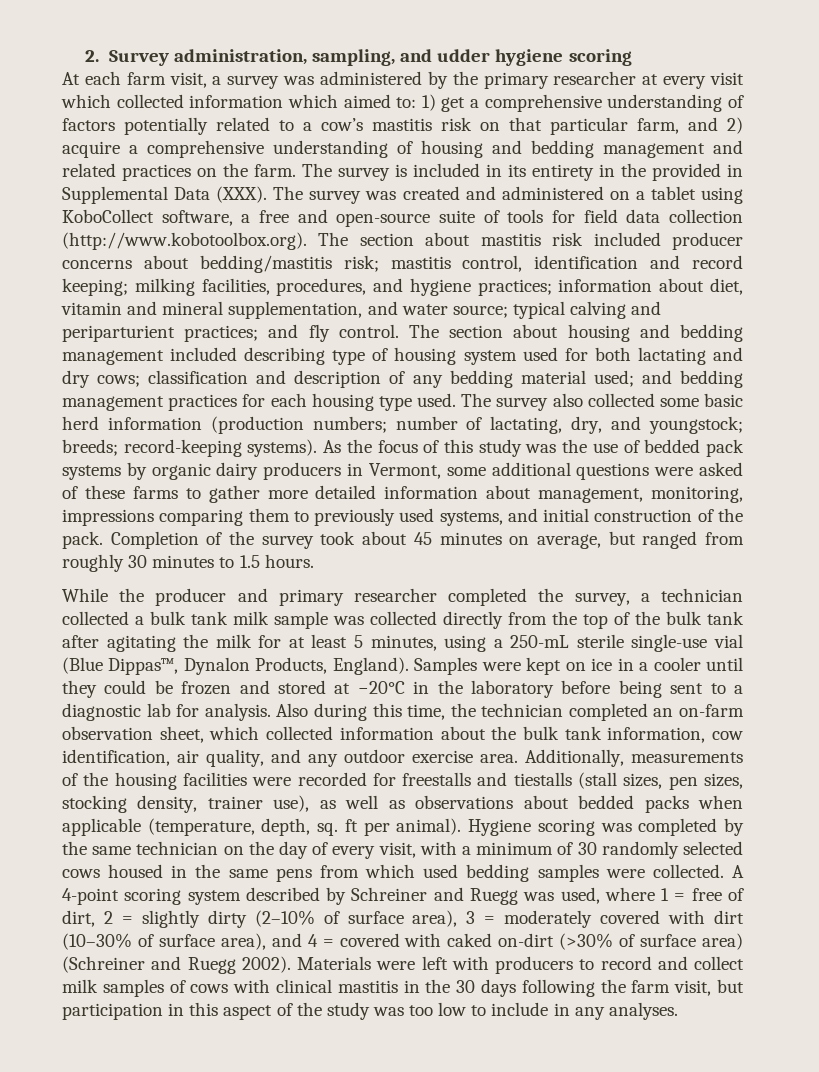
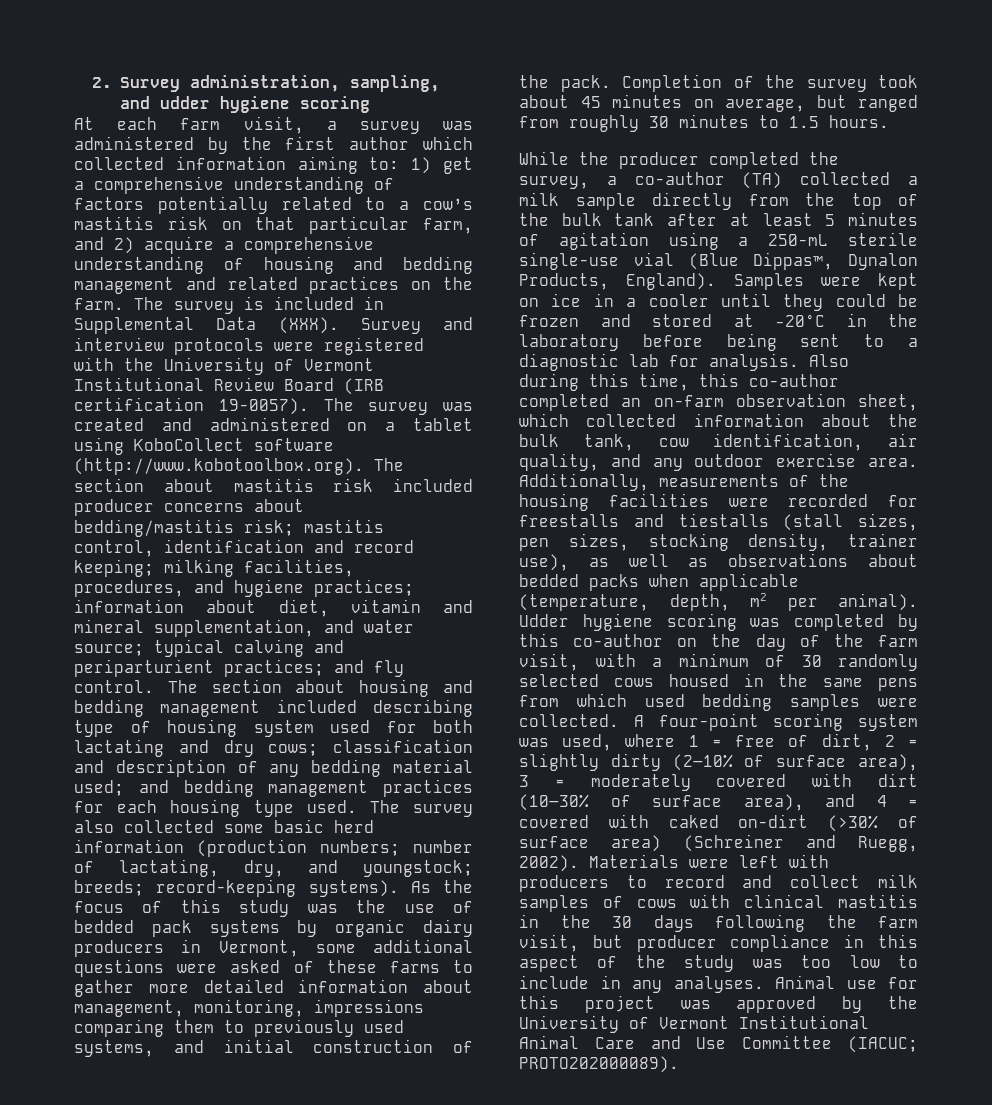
- At each farm visit, a survey was administered by the primary researcher at every visit which collected information which aimed to: 1) get a comprehensive understanding of factors potentially related to a cow’s mastitis risk on that particular farm, and 2) acquire a comprehensive understanding of housing and bedding management and related practices on the farm.
+ At each farm visit, a survey was administered by the first author which collected information aiming to: 1) get a comprehensive understanding of factors potentially related to a cow’s mastitis risk on that particular farm, and 2) acquire a comprehensive understanding of housing and bedding management and related practices on the farm.
- The survey is included in its entirety in the provided in Supplemental Data (XXX).
+ The survey is included in Supplemental Data (XXX). Survey and interview protocols were registered with the University of Vermont Institutional Review Board (IRB certification 19-0057).
- The survey was created and administered on a tablet using KoboCollect software, a free and open-source suite of tools for field data collection (http://www.kobotoolbox.org). The section about mastitis risk included producer concerns about bedding/mastitis risk; mastitis control, identification and record keeping; milking facilities, procedures, and hygiene practices; information about diet, vitamin and mineral supplementation, and water source; typical calving and periparturient practices; and fly control.
+ The survey was created and administered on a tablet using KoboCollect software (http://www.kobotoolbox.org). The section about mastitis risk included producer concerns about bedding/mastitis risk; mastitis control, identification and record keeping; milking facilities, procedures, and hygiene practices; information about diet, vitamin and mineral supplementation, and water source; typical calving and periparturient practices; and fly control.
- While the producer and primary researcher completed the survey, a technician collected a bulk tank milk sample was collected directly from the top of the bulk tank after agitating the milk for at least 5 minutes, using a 250-mL sterile single-use vial (Blue Dippas™, Dynalon Products, England).
+ While the producer completed the survey, a co-author (TA) collected a milk sample directly from the top of the bulk tank after at least 5 minutes of agitation using a 250-mL sterile single-use vial (Blue Dippas™, Dynalon Products, England).
- Also during this time, the technician completed an on-farm observation sheet, which collected information about the bulk tank information, cow identification, air quality, and any outdoor exercise area.
+ Also during this time, this co-author completed an on-farm observation sheet, which collected information about the bulk tank, cow identification, air quality, and any outdoor exercise area.
- Additionally, measurements of the housing facilities were recorded for freestalls and tiestalls (stall sizes, pen sizes, stocking density, trainer use), as well as observations about bedded packs when applicable (temperature, depth, sq. ft per animal). Hygiene scoring was completed by the same technician on the day of every visit, with a minimum of 30 randomly selected cows housed in the same pens from which used bedding samples were collected.
+ Additionally, measurements of the housing facilities were recorded for freestalls and tiestalls (stall sizes, pen sizes, stocking density, trainer use), as well as observations about bedded packs when applicable (temperature, depth, m2 per animal). Udder hygiene scoring was completed by this co-author on the day of the farm visit, with a minimum of 30 randomly selected cows housed in the same pens from which used bedding samples were collected.
- A 4-point scoring system described by Schreiner and Ruegg was used, where 1 = free of dirt, 2 = slightly dirty (2–10% of surface area), 3 = moderately covered with dirt (10–30% of surface area), and 4 = covered with caked on-dirt (>30% of surface area) (Schreiner and Ruegg 2002).
+ A four-point scoring system was used, where 1 = free of dirt, 2 = slightly dirty (2–10% of surface area), 3 = moderately covered with dirt (10–30% of surface area), and 4 = covered with caked on-dirt (>30% of surface area) (Schreiner and Ruegg, 2002).
- Materials were left with producers to record and collect milk samples of cows with clinical mastitis in the 30 days following the farm visit, but participation in this aspect of the study was too low to include in any analyses.
+ Materials were left with producers to record and collect milk samples of cows with clinical mastitis in the 30 days following the farm visit, but producer compliance in this aspect of the study was too low to include in any analyses.
+ Animal use for this project was approved by the University of Vermont Institutional Animal Care and Use Committee (IACUC; PROTO202000089).

